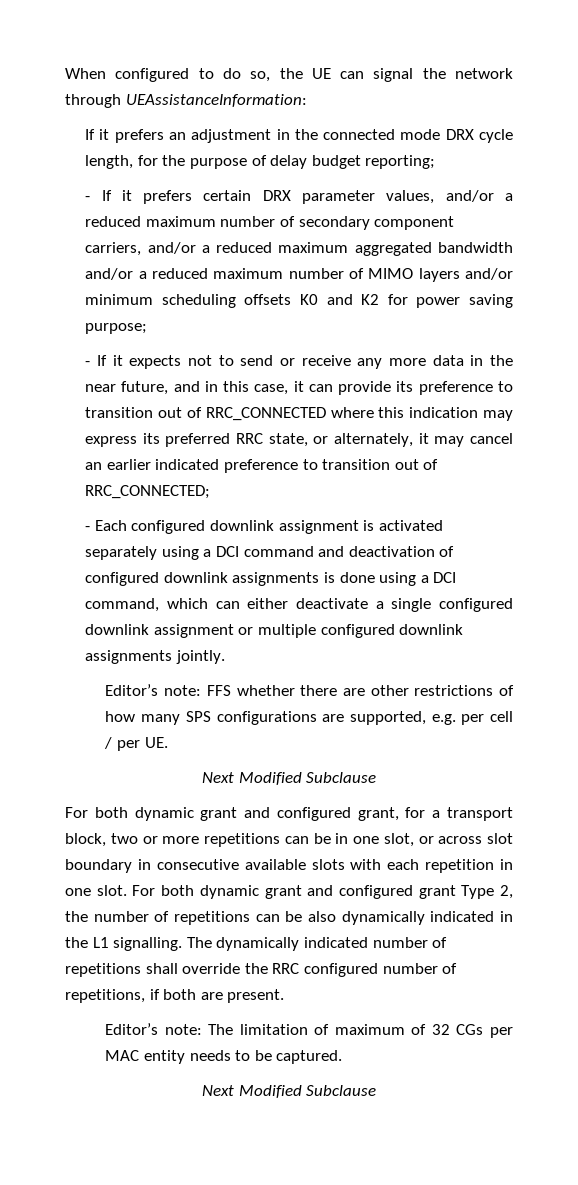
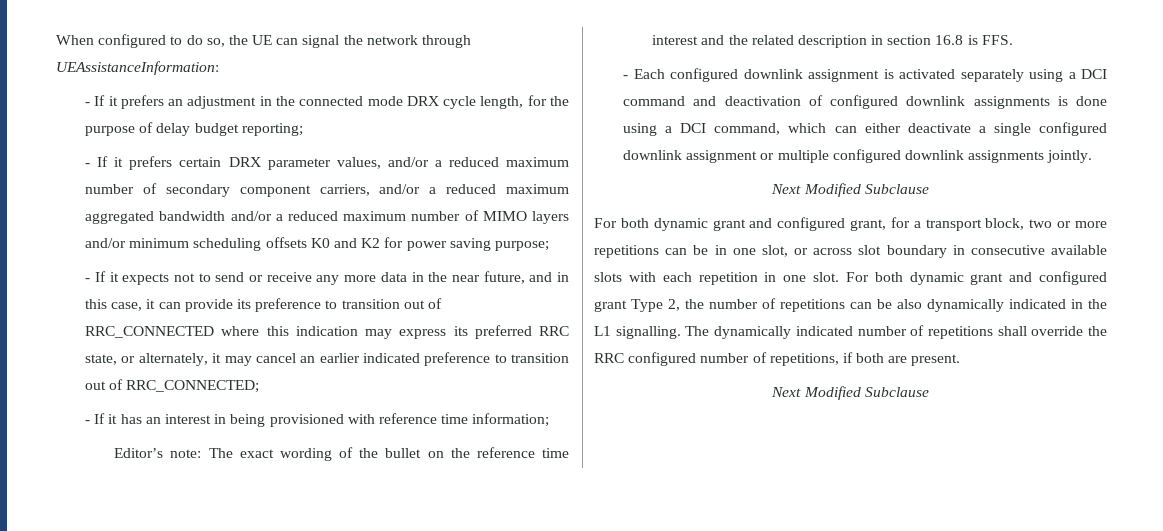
- If it prefers an adjustment in the connected mode DRX cycle length, for the purpose of delay budget reporting;
+ - If it prefers an adjustment in the connected mode DRX cycle length, for the purpose of delay budget reporting;
+ - If it has an interest in being provisioned with reference time information;
+ Editor’s note: The exact wording of the bullet on the reference time interest and the related description in section 16.8 is FFS.
- Editor’s note: FFS whether there are other restrictions of how many SPS configurations are supported, e.g. per cell / per UE.
- Editor’s note: The limitation of maximum of 32 CGs per MAC entity needs to be captured.

